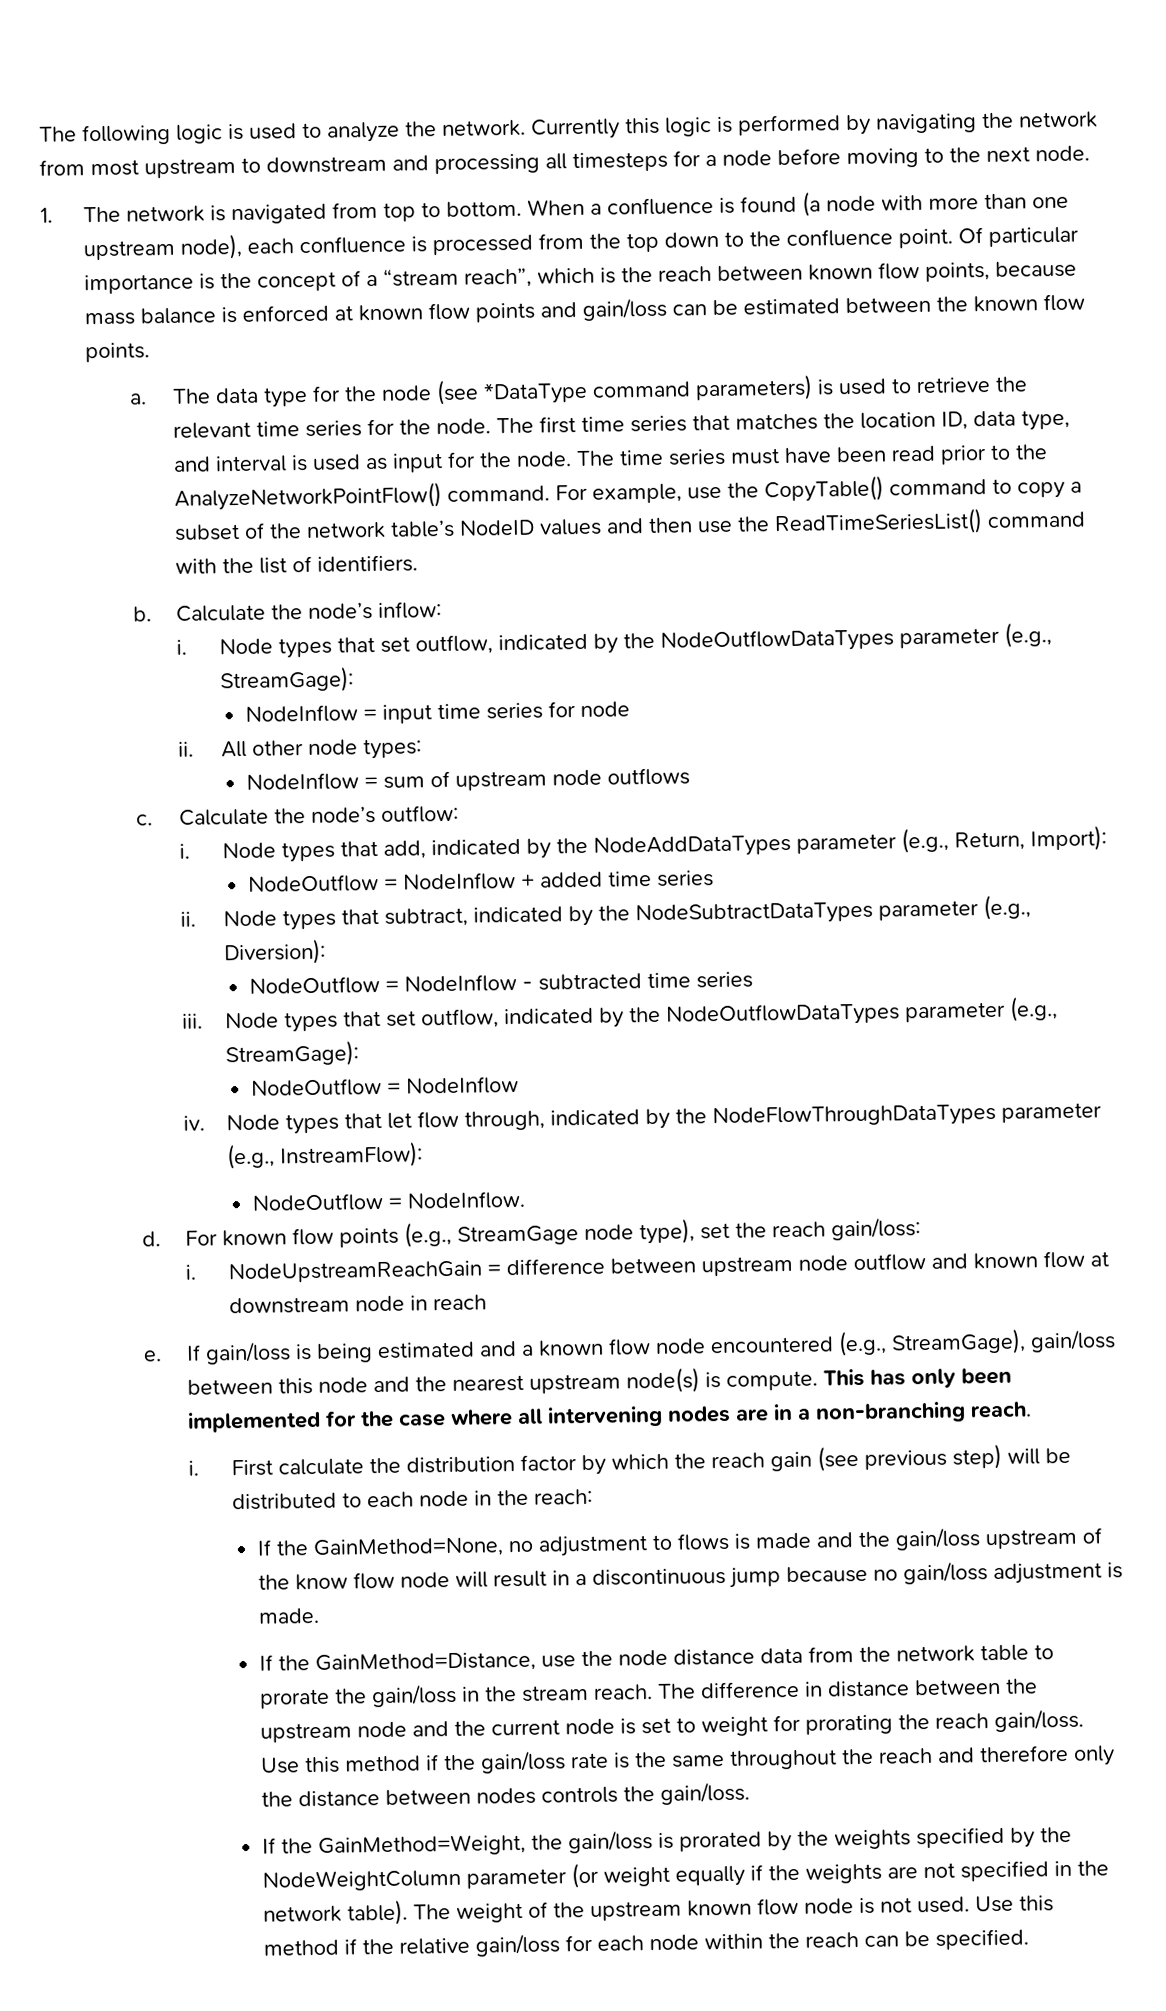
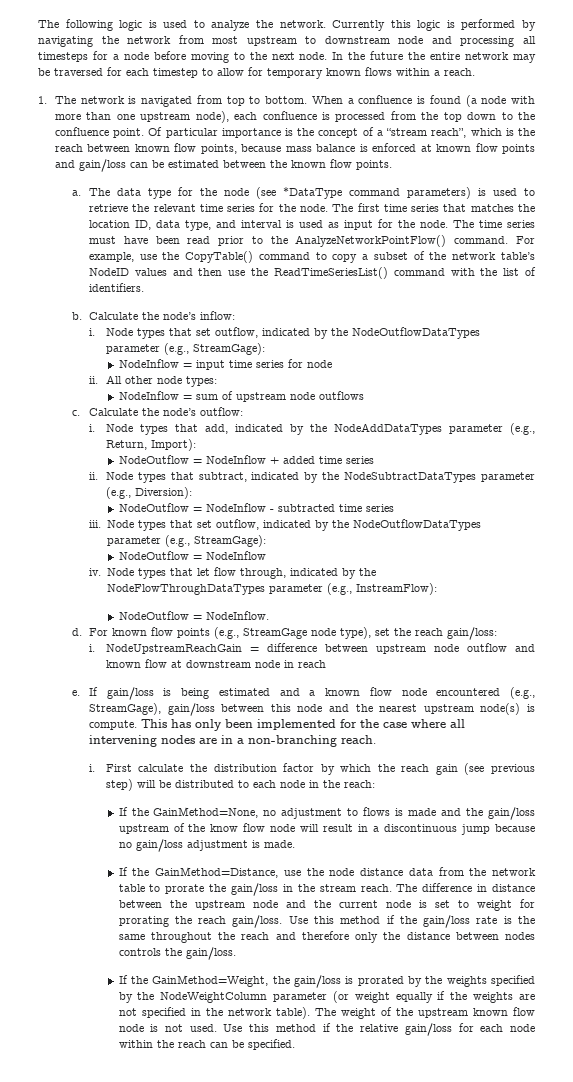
- Currently this logic is performed by navigating the network from most upstream to downstream and processing all timesteps for a node before moving to the next node.
+ Currently this logic is performed by navigating the network from most upstream to downstream node and processing all timesteps for a node before moving to the next node. In the future the entire network may be traversed for each timestep to allow for temporary known flows within a reach.

